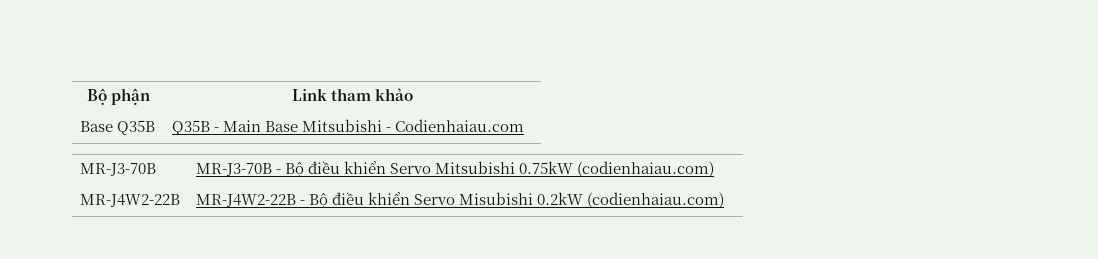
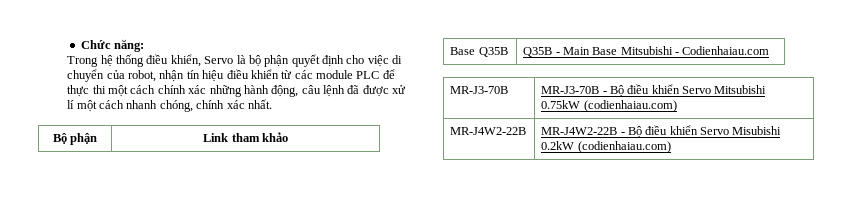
+ Chức năng:
+ Trong hệ thống điều khiển, Servo là bộ phận quyết định cho việc di chuyển của robot, nhận tín hiệu điều khiển từ các module PLC để thực thi một cách chính xác những hành động, câu lệnh đã được xử lí một cách nhanh chóng, chính xác nhất.

